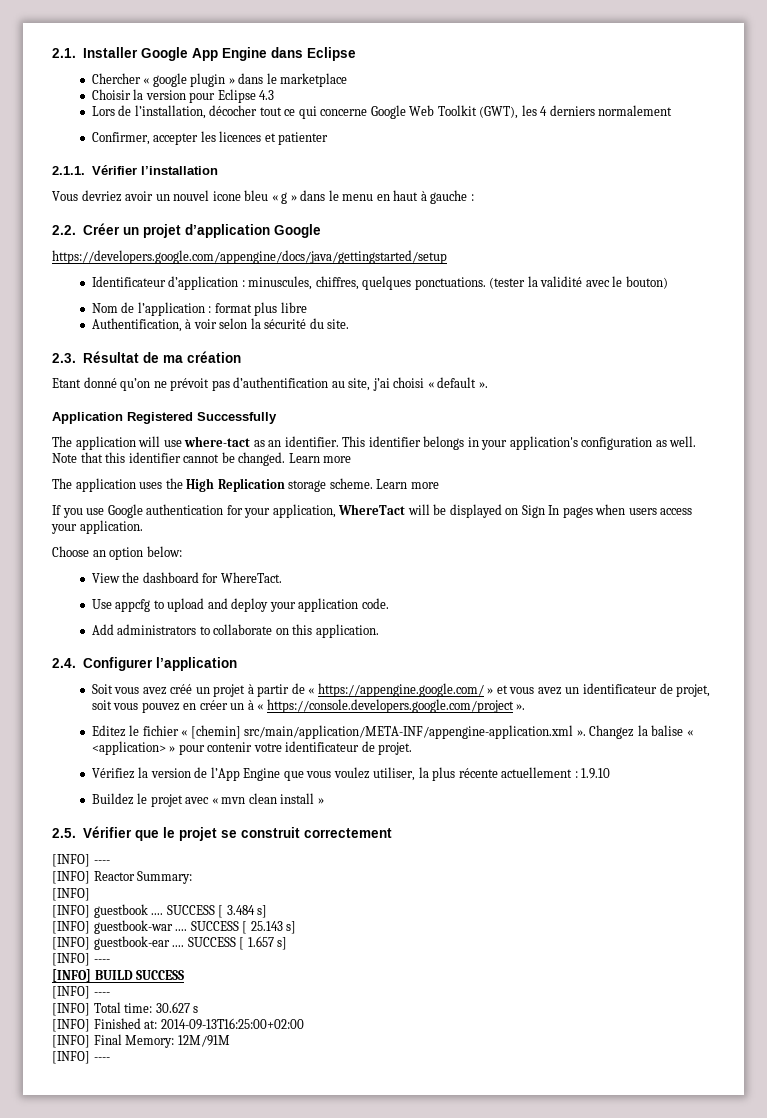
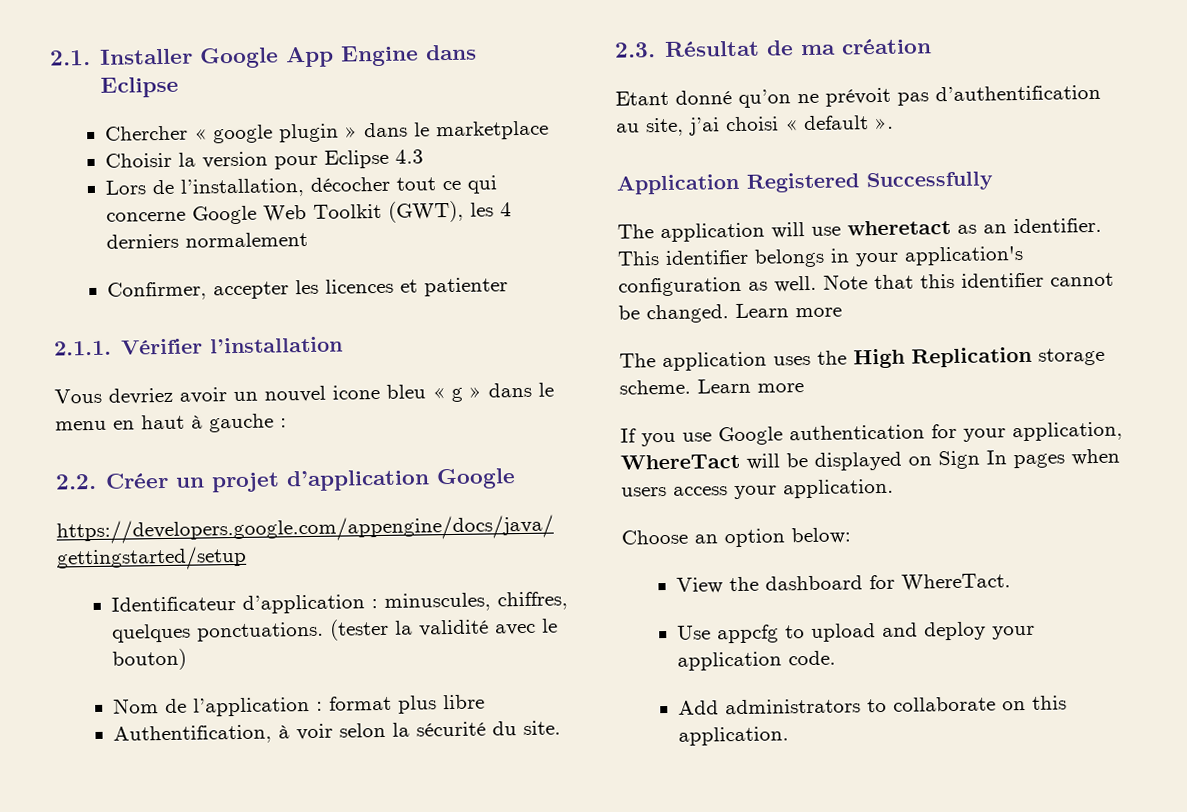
- The application will use where-tact as an identifier.
+ The application will use wheretact as an identifier.
- 2.4. Configurer l’application
- Soit vous avez créé un projet à partir de « https://appengine.google.com/ » et vous avez un identificateur de projet, soit vous pouvez en créer un à « https://console.developers.google.com/project ».
- Editez le fichier « [chemin] src/main/application/META-INF/appengine-application.xml ». Changez la balise « <application> » pour contenir votre identificateur de projet.
- Vérifiez la version de l’App Engine que vous voulez utiliser, la plus récente actuellement : 1.9.10
- Buildez le projet avec « mvn clean install »
- 2.5. Vérifier que le projet se construit correctement
- [INFO] ----
- [INFO] Reactor Summary:
- [INFO]
- [INFO] guestbook .... SUCCESS [ 3.484 s]
- [INFO] guestbook-war .... SUCCESS [ 25.143 s]
- [INFO] guestbook-ear .... SUCCESS [ 1.657 s]
- [INFO] ----
- [INFO] BUILD SUCCESS
- [INFO] ----
- [INFO] Total time: 30.627 s
- [INFO] Finished at: 2014-09-13T16:25:00+02:00
- [INFO] Final Memory: 12M/91M
- [INFO] ----

